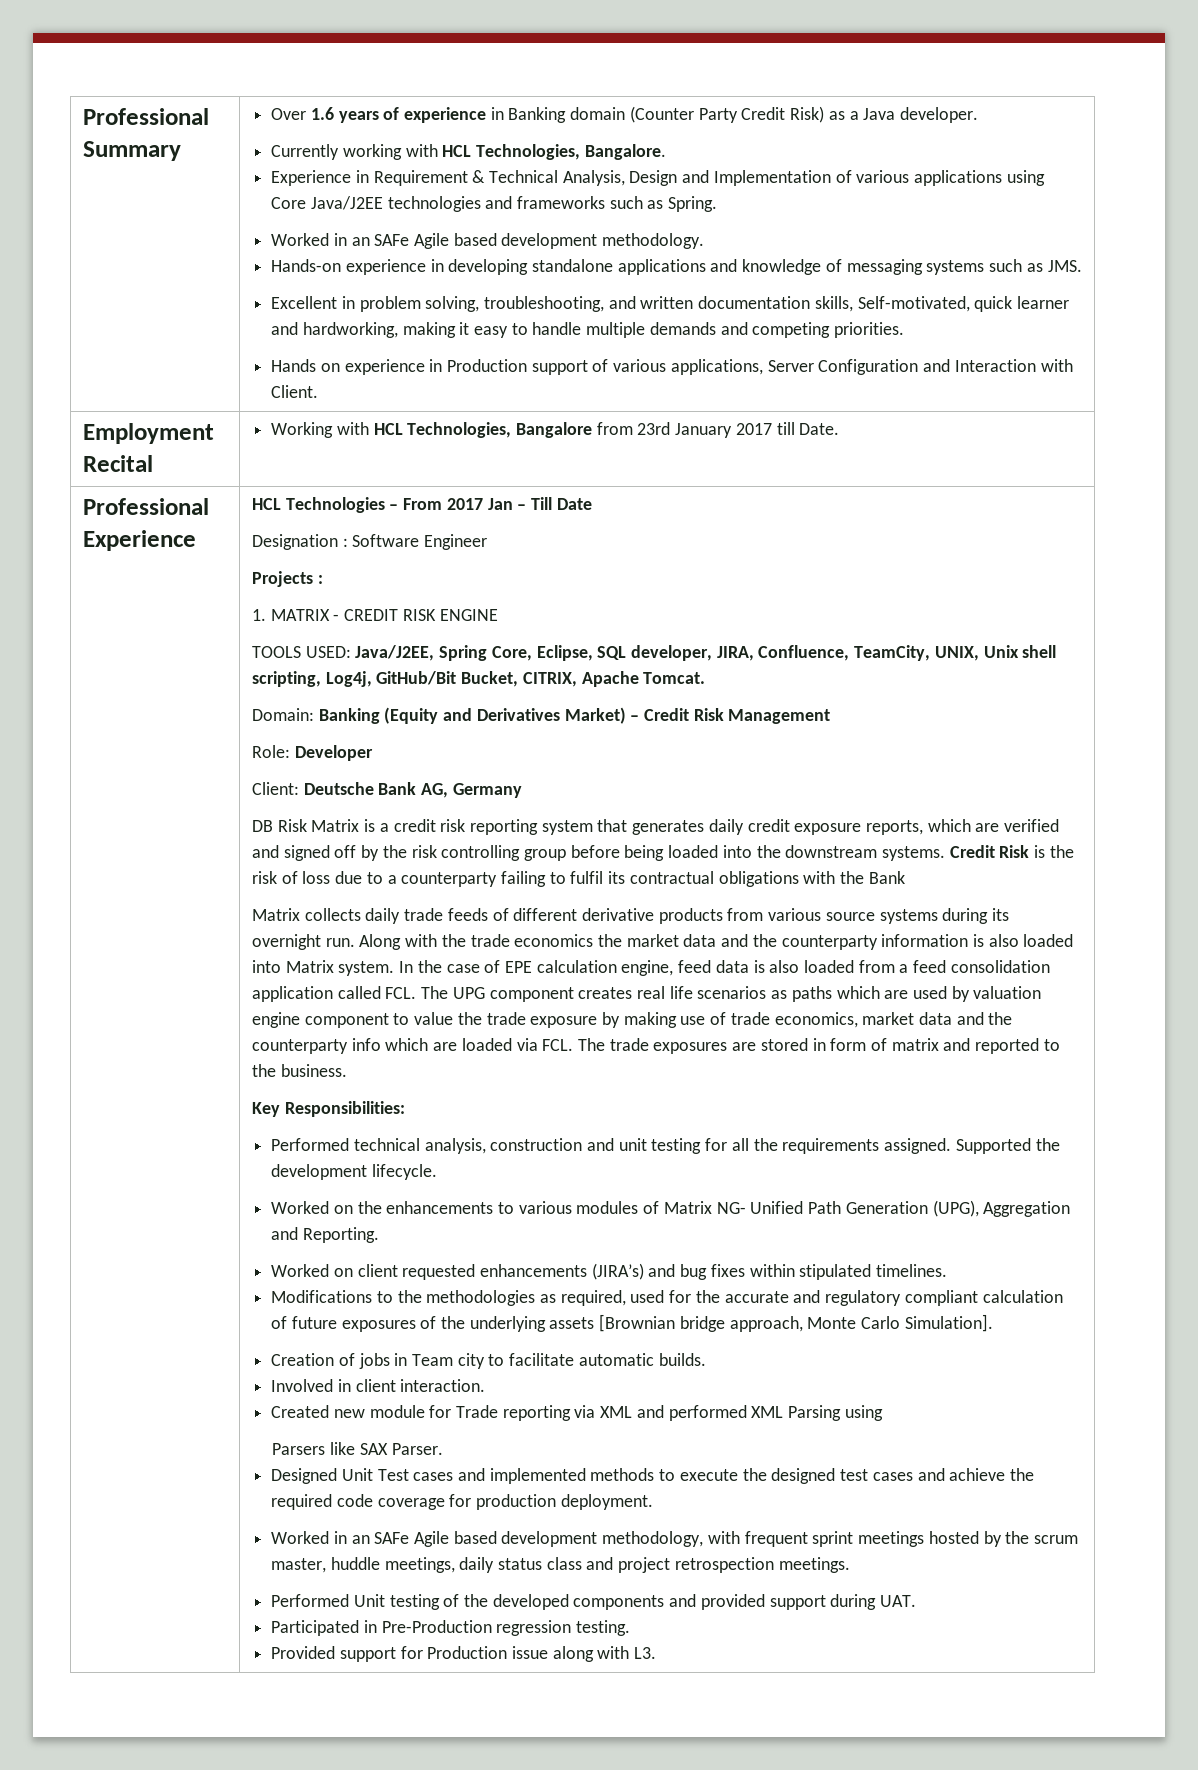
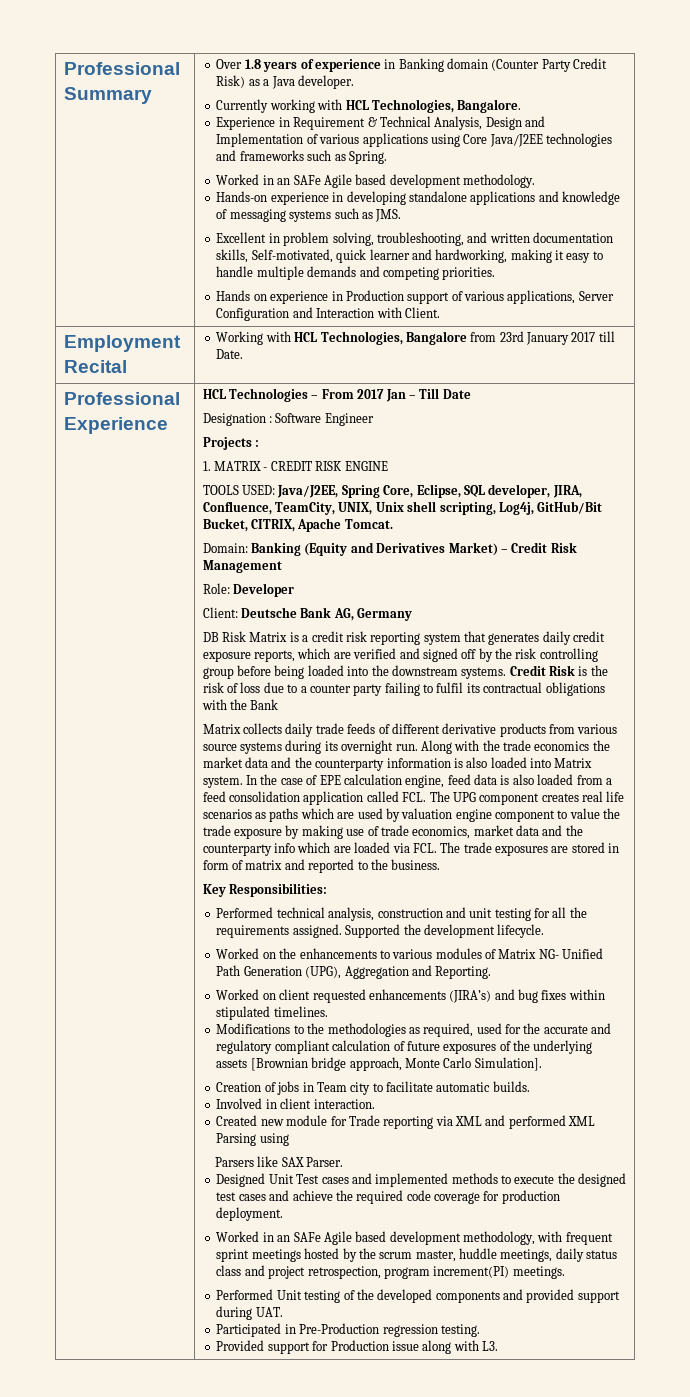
- Over 1.6 years of experience in Banking domain (Counter Party Credit Risk) as a Java developer.
+ Over 1.8 years of experience in Banking domain (Counter Party Credit Risk) as a Java developer.
- Credit Risk is the risk of loss due to a counterparty failing to fulfil its contractual obligations with the Bank
+ Credit Risk is the risk of loss due to a counter party failing to fulfil its contractual obligations with the Bank
- Worked in an SAFe Agile based development methodology, with frequent sprint meetings hosted by the scrum master, huddle meetings, daily status class and project retrospection meetings.
+ Worked in an SAFe Agile based development methodology, with frequent sprint meetings hosted by the scrum master, huddle meetings, daily status class and project retrospection, program increment(PI) meetings.

